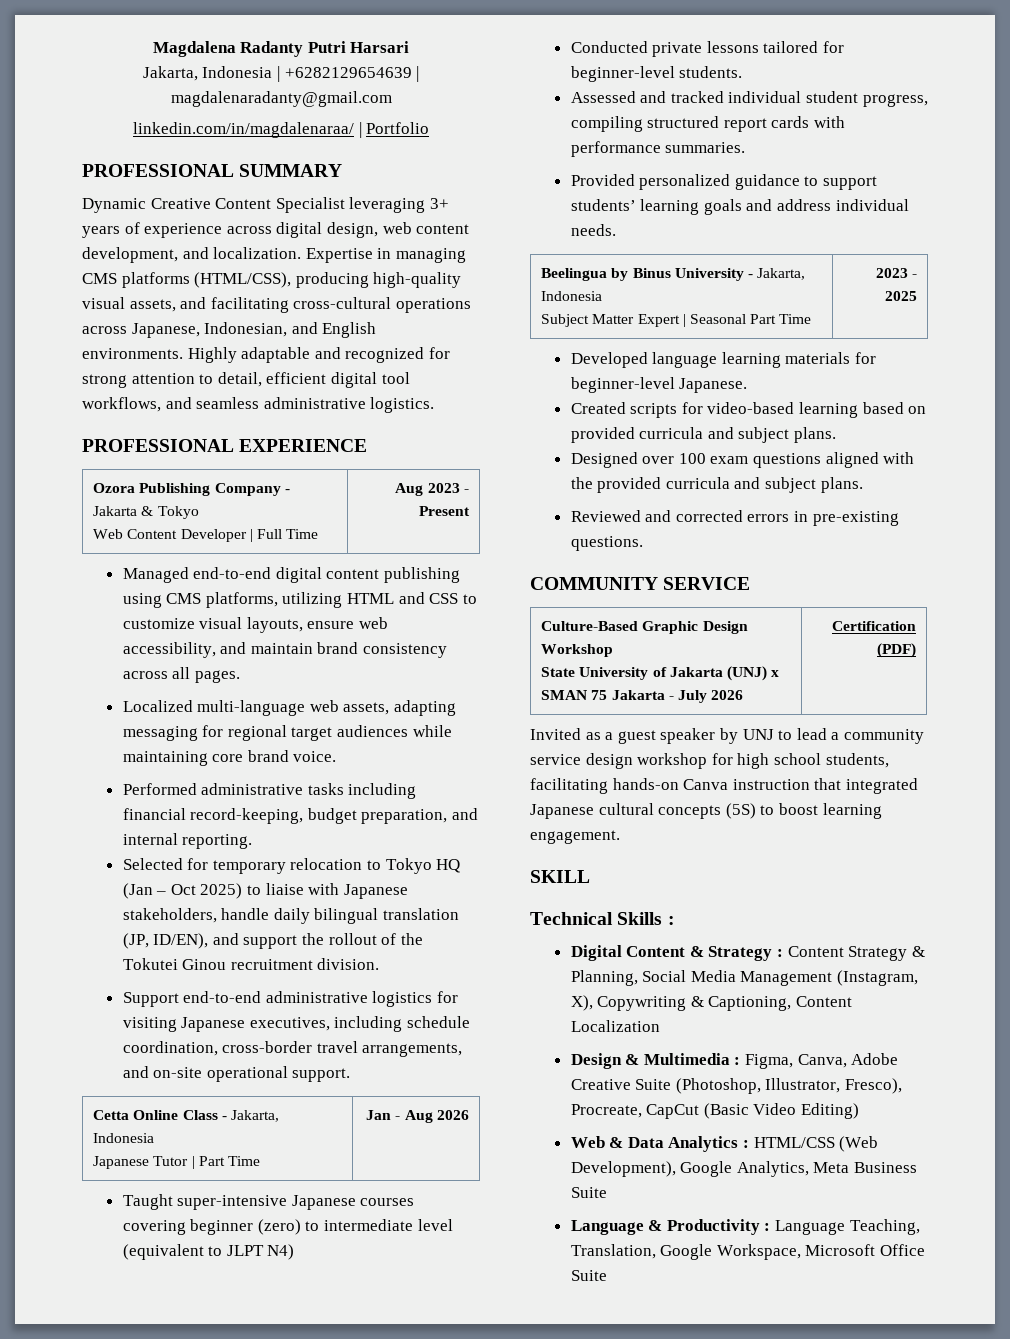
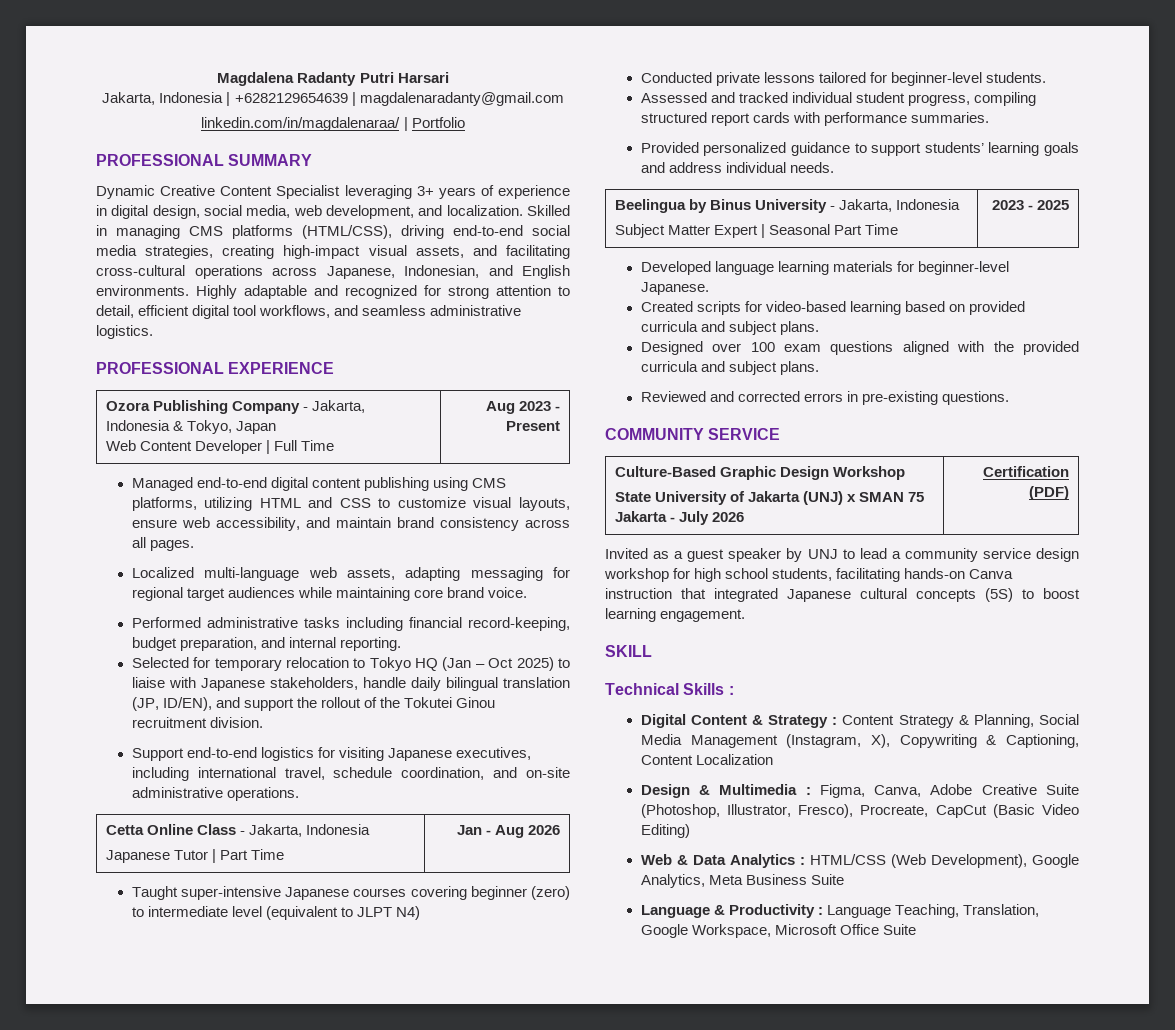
- Dynamic Creative Content Specialist leveraging 3+ years of experience across digital design, web content development, and localization.
+ Dynamic Creative Content Specialist leveraging 3+ years of experience in digital design, social media, web development, and localization.
- Expertise in managing CMS platforms (HTML/CSS), producing high-quality visual assets, and facilitating cross-cultural operations across Japanese, Indonesian, and English environments.
+ Skilled in managing CMS platforms (HTML/CSS), driving end-to-end social media strategies, creating high-impact visual assets, and facilitating cross-cultural operations across Japanese, Indonesian, and English environments.
- Ozora Publishing Company - Jakarta & Tokyo
+ Ozora Publishing Company - Jakarta, Indonesia & Tokyo, Japan
- Support end-to-end administrative logistics for visiting Japanese executives, including schedule coordination, cross-border travel arrangements, and on-site operational support.
+ Support end-to-end logistics for visiting Japanese executives, including international travel, schedule coordination, and on-site administrative operations.

